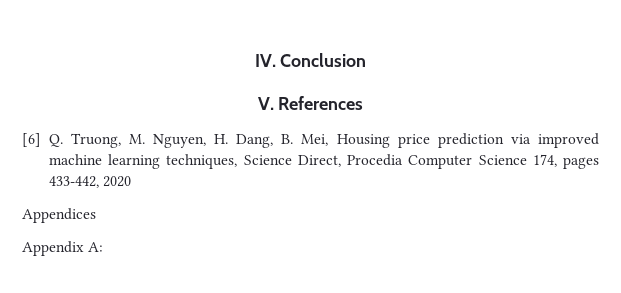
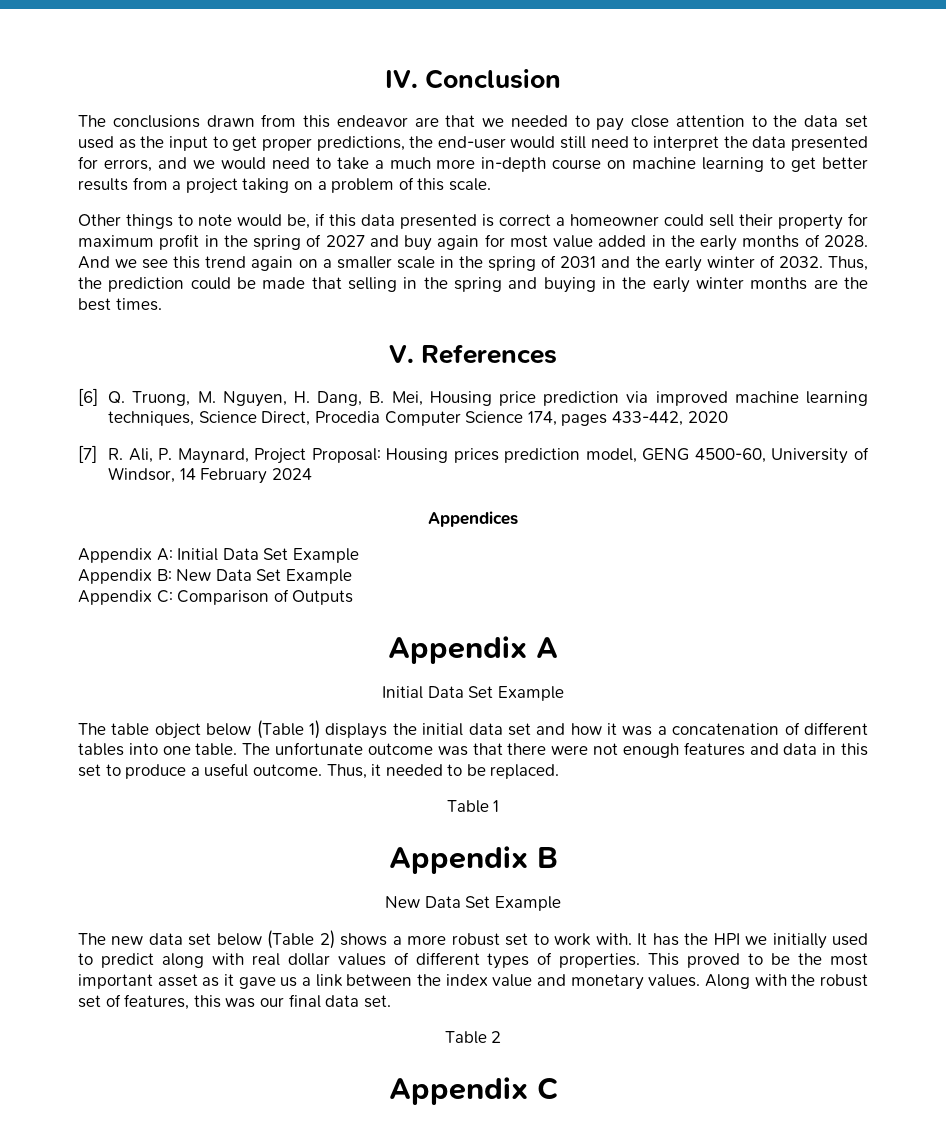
+ The conclusions drawn from this endeavor are that we needed to pay close attention to the data set used as the input to get proper predictions, the end-user would still need to interpret the data presented for errors, and we would need to take a much more in-depth course on machine learning to get better results from a project taking on a problem of this scale.
+ Other things to note would be, if this data presented is correct a homeowner could sell their property for maximum profit in the spring of 2027 and buy again for most value added in the early months of 2028. And we see this trend again on a smaller scale in the spring of 2031 and the early winter of 2032. Thus, the prediction could be made that selling in the spring and buying in the early winter months are the best times.
+ [7] R. Ali, P. Maynard, Project Proposal: Housing prices prediction model, GENG 4500-60, University of Windsor, 14 February 2024
  Appendices
- Appendix A:
+ Appendix A: Initial Data Set Example
+ Appendix B: New Data Set Example
+ Appendix C: Comparison of Outputs
+ Appendix A
+ Initial Data Set Example
+ The table object below (Table 1) displays the initial data set and how it was a concatenation of different tables into one table. The unfortunate outcome was that there were not enough features and data in this set to produce a useful outcome. Thus, it needed to be replaced.
+ Table 1
+ Appendix B
+ New Data Set Example
+ The new data set below (Table 2) shows a more robust set to work with. It has the HPI we initially used to predict along with real dollar values of different types of properties. This proved to be the most important asset as it gave us a link between the index value and monetary values. Along with the robust set of features, this was our final data set.
+ Table 2
+ Appendix C

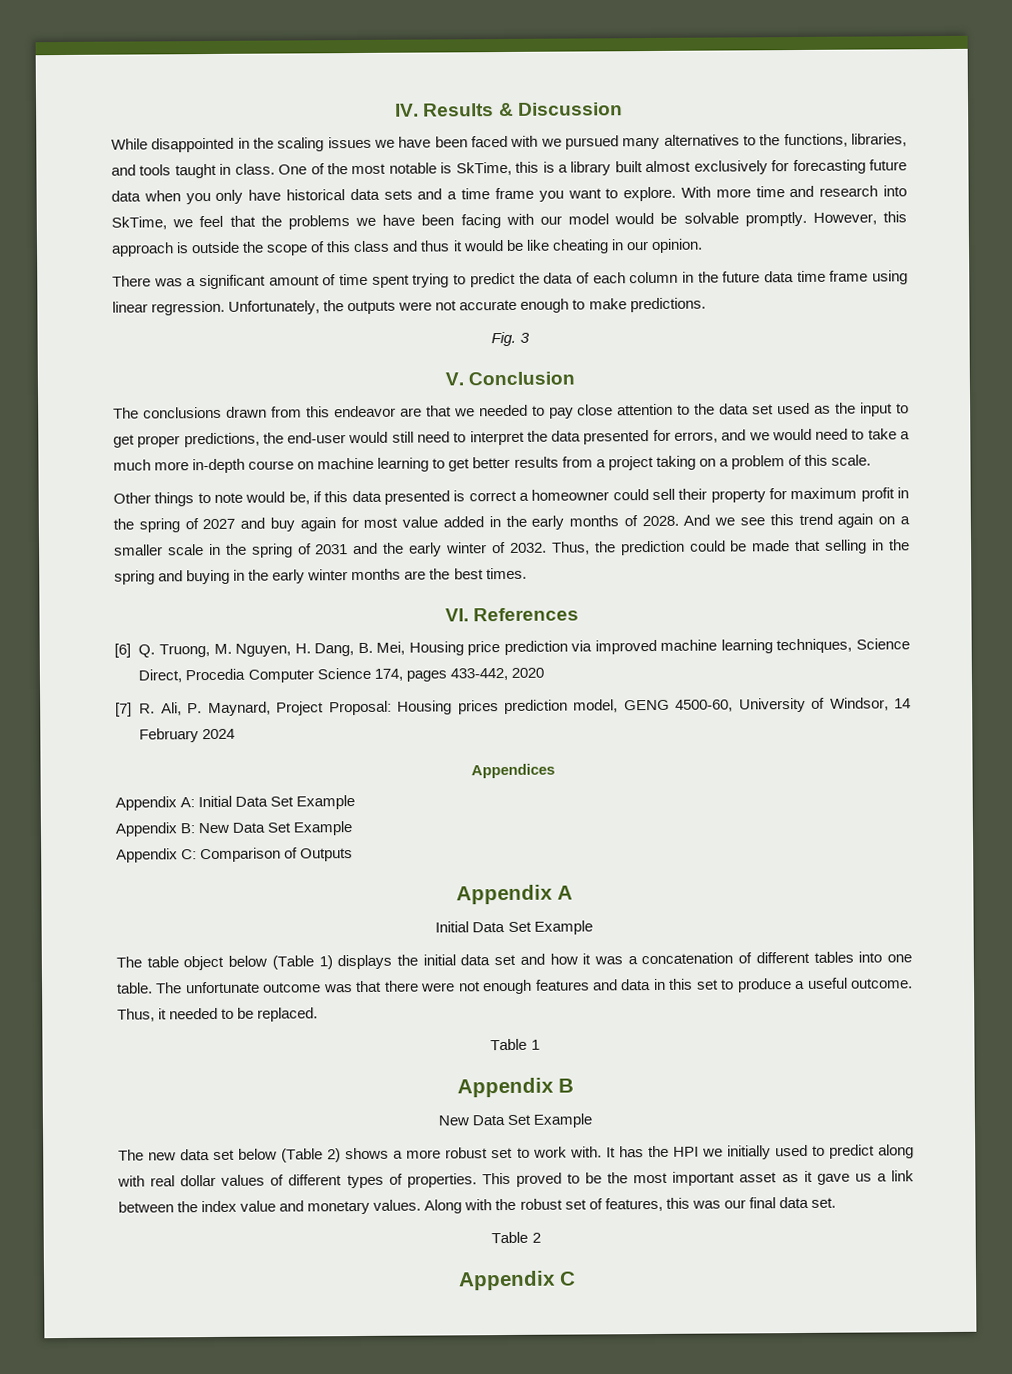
- IV. Conclusion
+ IV. Results & Discussion
+ While disappointed in the scaling issues we have been faced with we pursued many alternatives to the functions, libraries, and tools taught in class. One of the most notable is SkTime, this is a library built almost exclusively for forecasting future data when you only have historical data sets and a time frame you want to explore. With more time and research into SkTime, we feel that the problems we have been facing with our model would be solvable promptly. However, this approach is outside the scope of this class and thus it would be like cheating in our opinion.
+ There was a significant amount of time spent trying to predict the data of each column in the future data time frame using linear regression. Unfortunately, the outputs were not accurate enough to make predictions.
+ Fig. 3
+ V. Conclusion
- V. References
+ VI. References

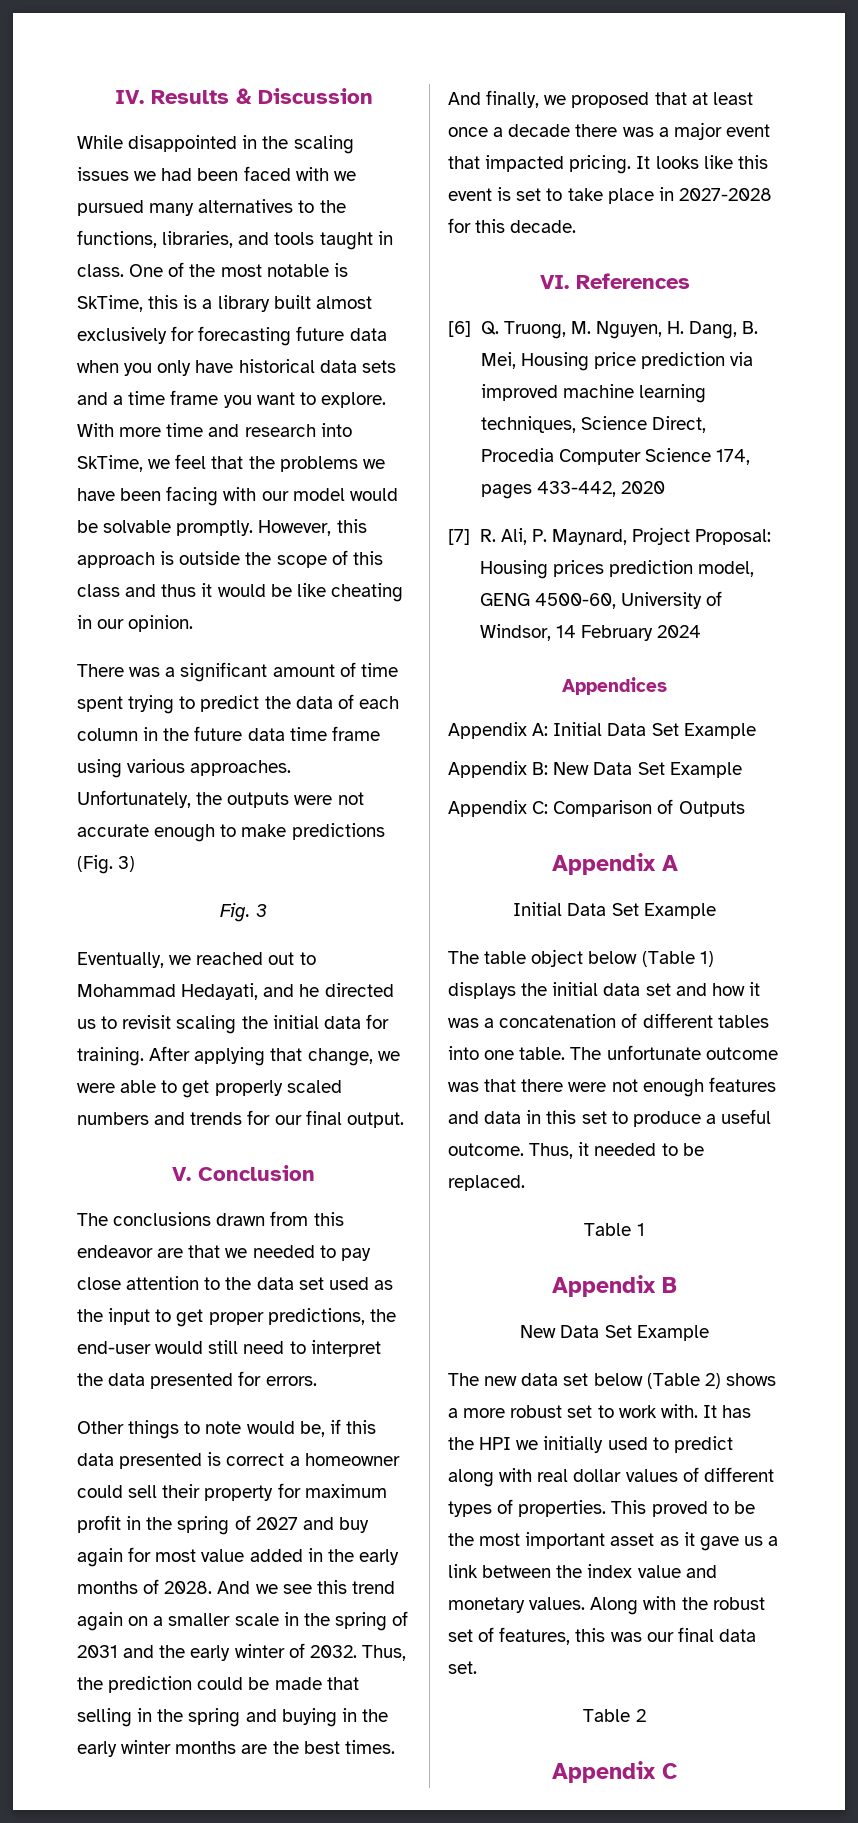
- While disappointed in the scaling issues we have been faced with we pursued many alternatives to the functions, libraries, and tools taught in class.
+ While disappointed in the scaling issues we had been faced with we pursued many alternatives to the functions, libraries, and tools taught in class.
- There was a significant amount of time spent trying to predict the data of each column in the future data time frame using linear regression.
+ There was a significant amount of time spent trying to predict the data of each column in the future data time frame using various approaches.
- Unfortunately, the outputs were not accurate enough to make predictions.
+ Unfortunately, the outputs were not accurate enough to make predictions (Fig. 3)
+ Eventually, we reached out to Mohammad Hedayati, and he directed us to revisit scaling the initial data for training. After applying that change, we were able to get properly scaled numbers and trends for our final output.
- The conclusions drawn from this endeavor are that we needed to pay close attention to the data set used as the input to get proper predictions, the end-user would still need to interpret the data presented for errors, and we would need to take a much more in-depth course on machine learning to get better results from a project taking on a problem of this scale.
+ The conclusions drawn from this endeavor are that we needed to pay close attention to the data set used as the input to get proper predictions, the end-user would still need to interpret the data presented for errors.
+ And finally, we proposed that at least once a decade there was a major event that impacted pricing. It looks like this event is set to take place in 2027-2028 for this decade.

